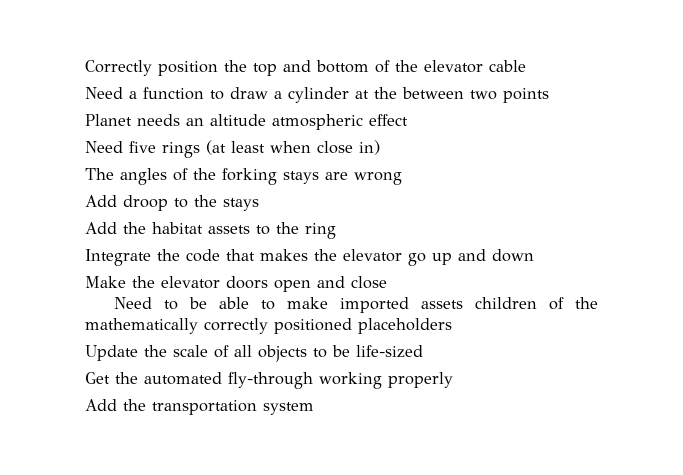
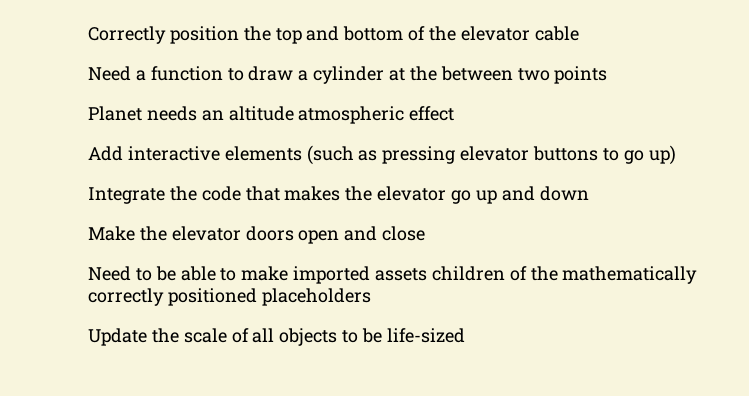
- Need five rings (at least when close in)
- The angles of the forking stays are wrong
- Add droop to the stays
- Add the habitat assets to the ring
+ Add interactive elements (such as pressing elevator buttons to go up)
- Get the automated fly-through working properly
- Add the transportation system

